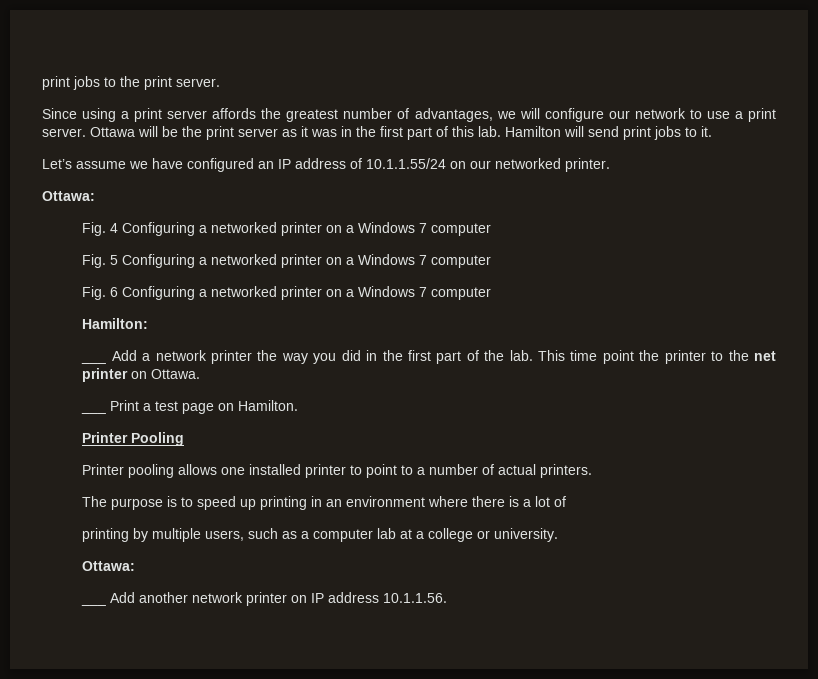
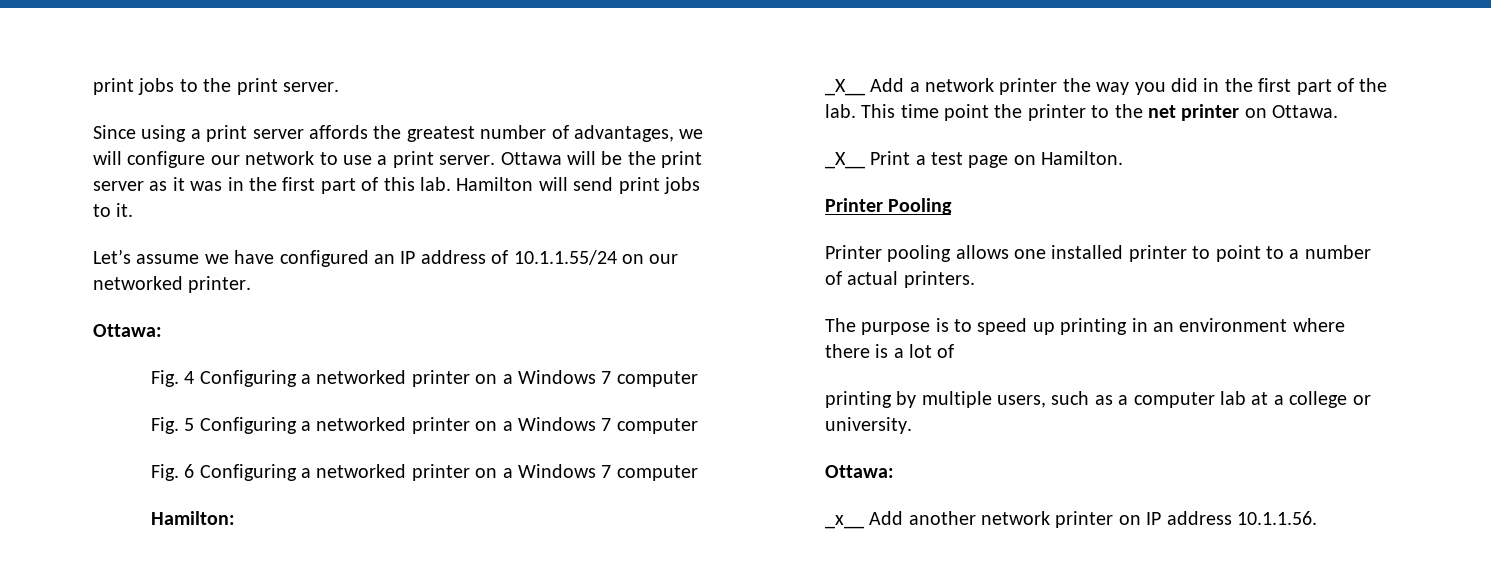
- ___ Add a network printer the way you did in the first part of the lab.
+ _X__ Add a network printer the way you did in the first part of the lab.
- ___ Print a test page on Hamilton.
+ _X__ Print a test page on Hamilton.
- ___ Add another network printer on IP address 10.1.1.56.
+ _x__ Add another network printer on IP address 10.1.1.56.

